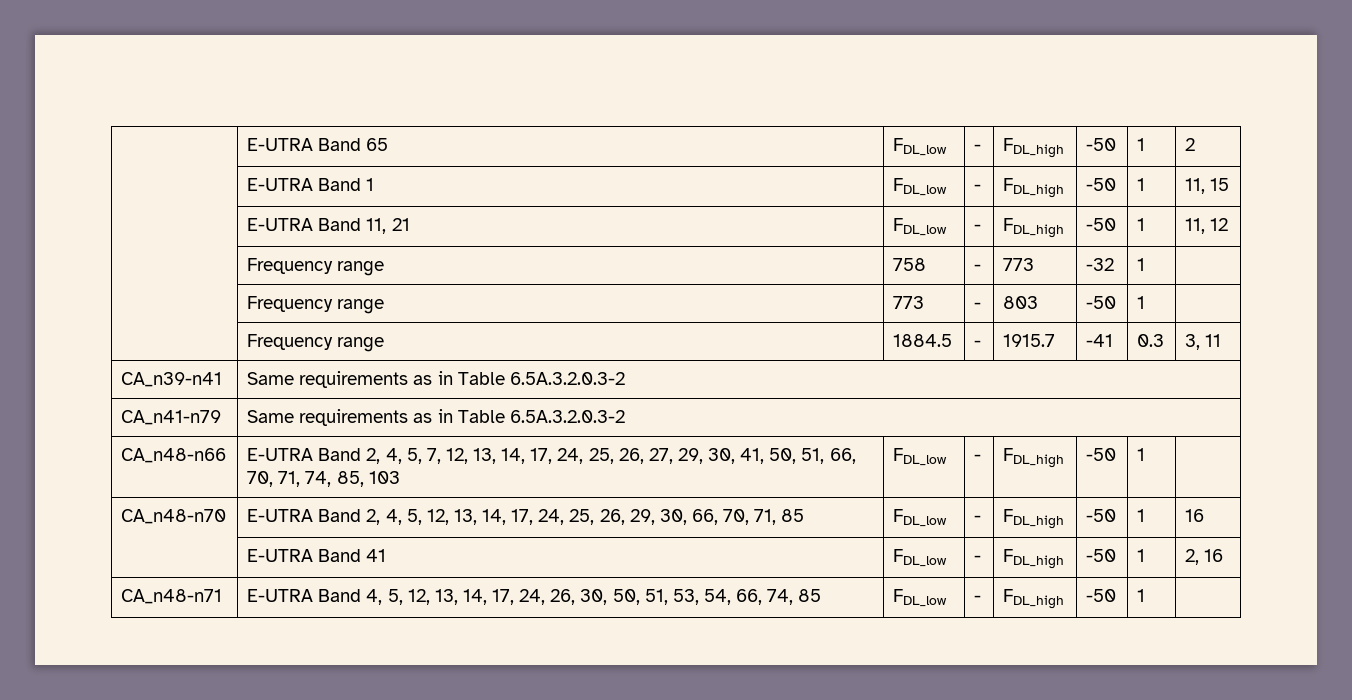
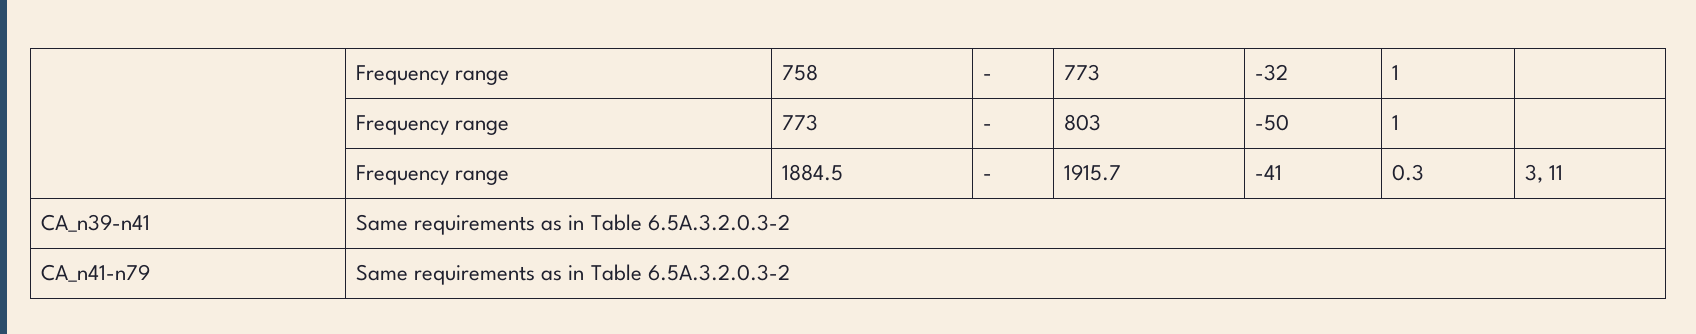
- | E-UTRA Band 65 | FDL_low | - | FDL_high | -50 | 1 | 2
- | E-UTRA Band 1 | FDL_low | - | FDL_high | -50 | 1 | 11, 15
- | E-UTRA Band 11, 21 | FDL_low | - | FDL_high | -50 | 1 | 11, 12
- CA_n48-n66 | E-UTRA Band 2, 4, 5, 7, 12, 13, 14, 17, 24, 25, 26, 27, 29, 30, 41, 50, 51, 66, 70, 71, 74, 85, 103 | FDL_low | - | FDL_high | -50 | 1 |
- CA_n48-n70 | E-UTRA Band 2, 4, 5, 12, 13, 14, 17, 24, 25, 26, 29, 30, 66, 70, 71, 85 | FDL_low | - | FDL_high | -50 | 1 | 16
- | E-UTRA Band 41 | FDL_low | - | FDL_high | -50 | 1 | 2, 16
- CA_n48-n71 | E-UTRA Band 4, 5, 12, 13, 14, 17, 24, 26, 30, 50, 51, 53, 54, 66, 74, 85 | FDL_low | - | FDL_high | -50 | 1 |

